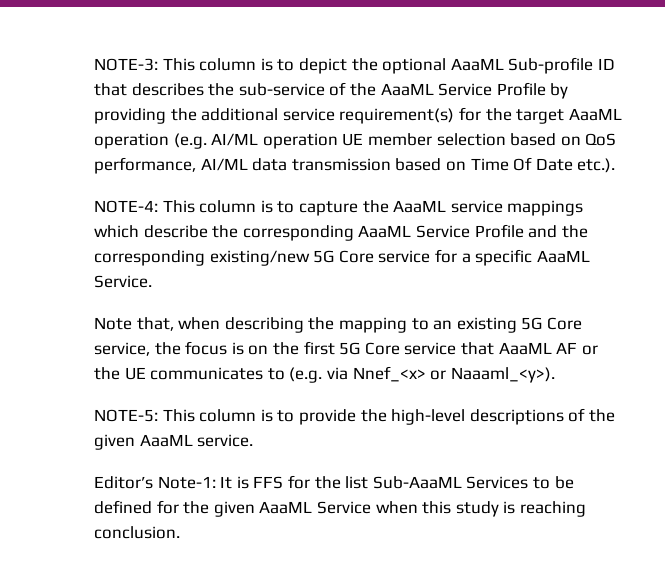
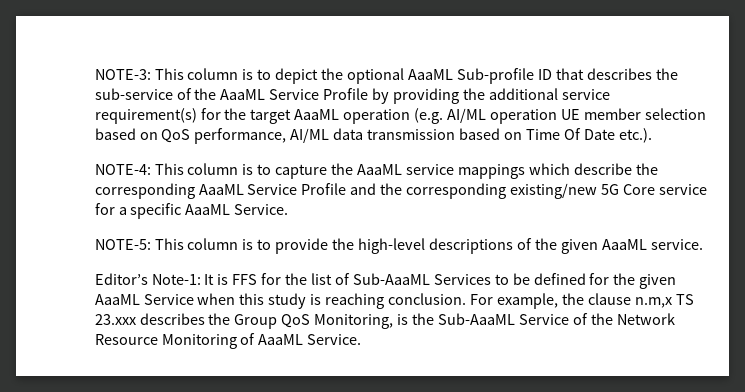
- Note that, when describing the mapping to an existing 5G Core service, the focus is on the first 5G Core service that AaaML AF or the UE communicates to (e.g. via Nnef_<x> or Naaaml_<y>).
- Editor’s Note-1: It is FFS for the list Sub-AaaML Services to be defined for the given AaaML Service when this study is reaching conclusion.
+ Editor’s Note-1: It is FFS for the list of Sub-AaaML Services to be defined for the given AaaML Service when this study is reaching conclusion.
+ For example, the clause n.m,x TS 23.xxx describes the Group QoS Monitoring, is the Sub-AaaML Service of the Network Resource Monitoring of AaaML Service.

